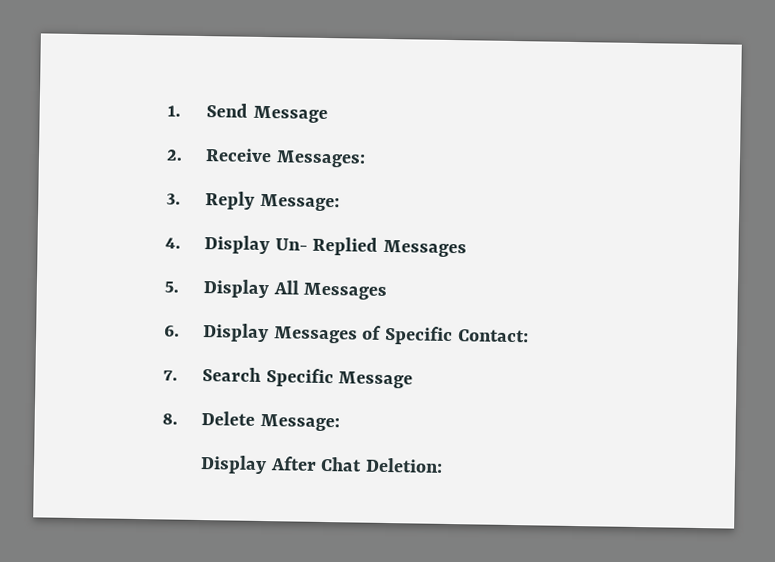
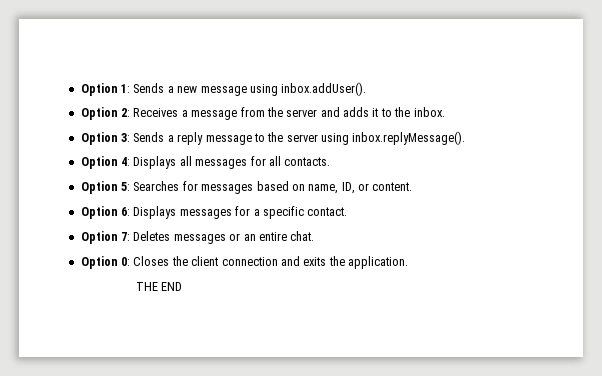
- 1. Send Message
- 2. Receive Messages:
- 3. Reply Message:
- 4. Display Un- Replied Messages
- 5. Display All Messages
- 6. Display Messages of Specific Contact:
- 7. Search Specific Message
- 8. Delete Message:
- Display After Chat Deletion:
+ Option 1: Sends a new message using inbox.addUser().
+ Option 2: Receives a message from the server and adds it to the inbox.
+ Option 3: Sends a reply message to the server using inbox.replyMessage().
+ Option 4: Displays all messages for all contacts.
+ Option 5: Searches for messages based on name, ID, or content.
+ Option 6: Displays messages for a specific contact.
+ Option 7: Deletes messages or an entire chat.
+ Option 0: Closes the client connection and exits the application.
+ THE END

